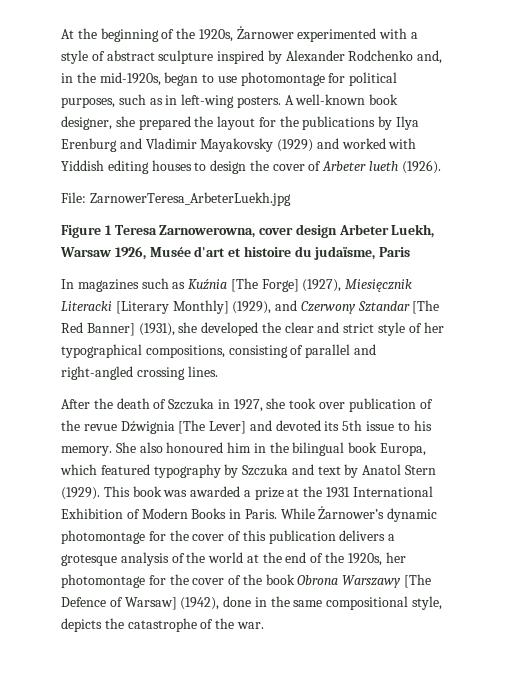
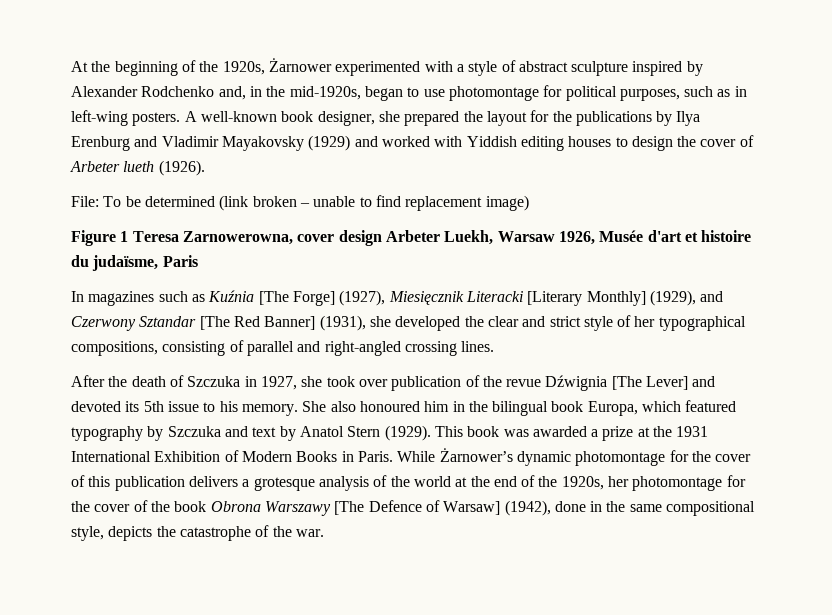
- File: ZarnowerTeresa_ArbeterLuekh.jpg
+ File: To be determined (link broken – unable to find replacement image)

